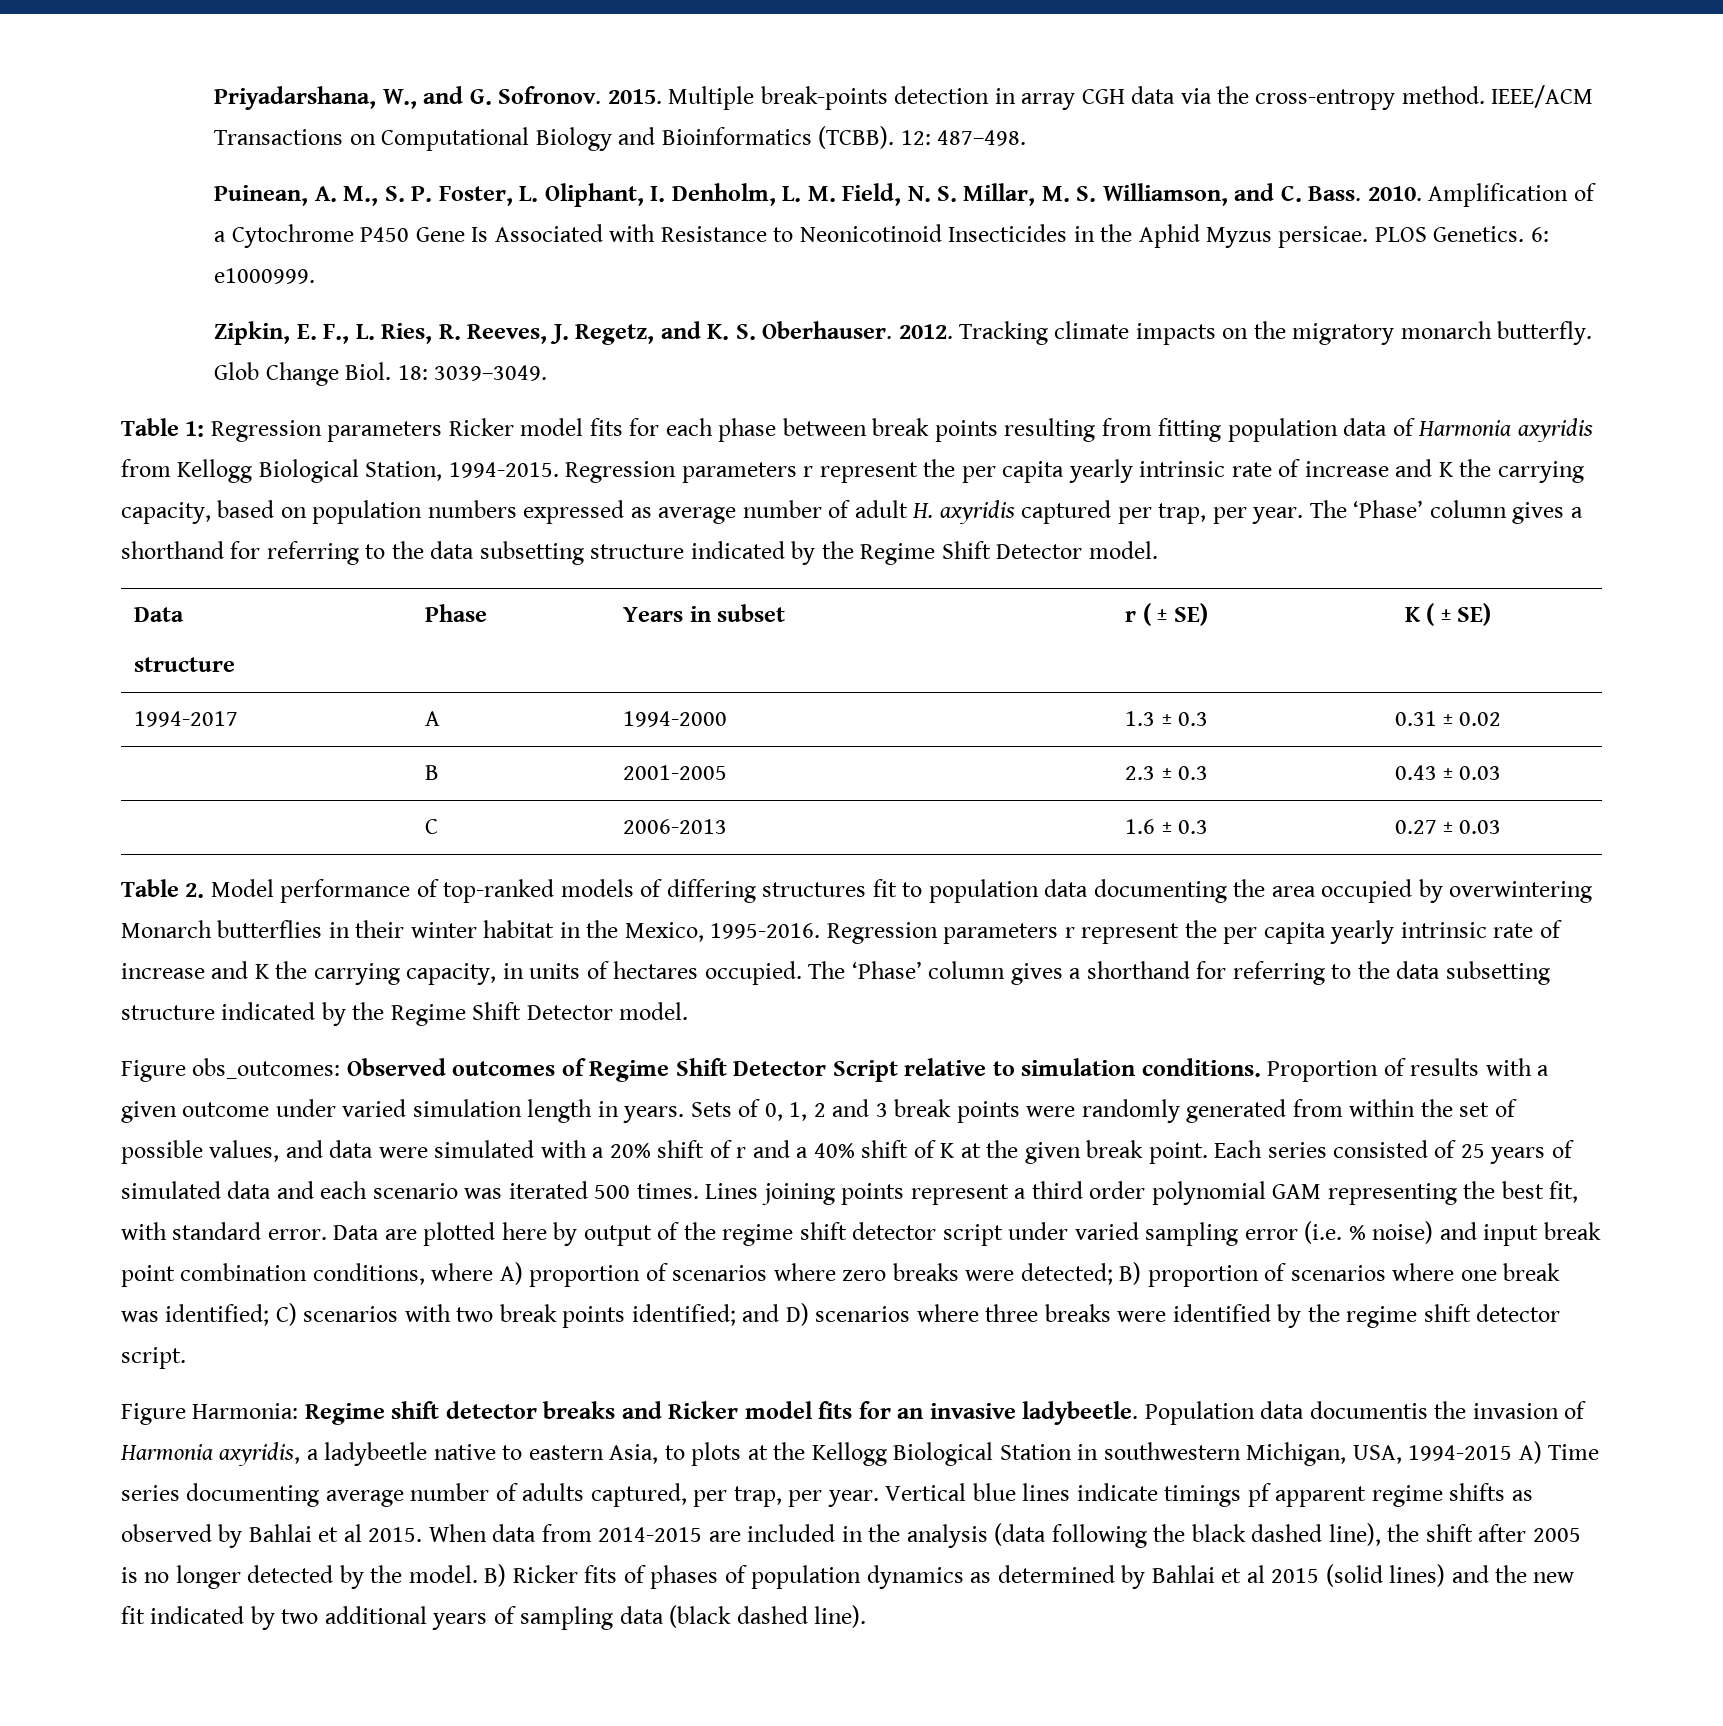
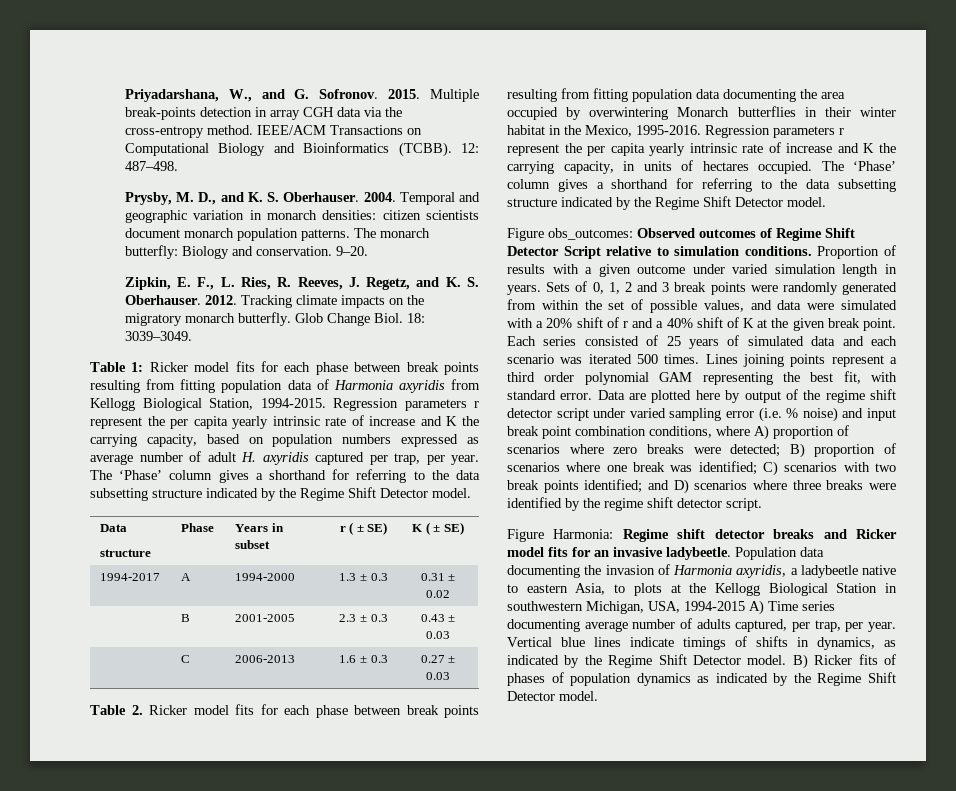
- Puinean, A. M., S. P. Foster, L. Oliphant, I. Denholm, L. M. Field, N. S. Millar, M. S. Williamson, and C. Bass. 2010. Amplification of a Cytochrome P450 Gene Is Associated with Resistance to Neonicotinoid Insecticides in the Aphid Myzus persicae. PLOS Genetics. 6: e1000999.
+ Prysby, M. D., and K. S. Oberhauser. 2004. Temporal and geographic variation in monarch densities: citizen scientists document monarch population patterns. The monarch butterfly: Biology and conservation. 9–20.
- Table 1: Regression parameters Ricker model fits for each phase between break points resulting from fitting population data of Harmonia axyridis from Kellogg Biological Station, 1994-2015.
+ Table 1: Ricker model fits for each phase between break points resulting from fitting population data of Harmonia axyridis from Kellogg Biological Station, 1994-2015.
- Table 2. Model performance of top-ranked models of differing structures fit to population data documenting the area occupied by overwintering Monarch butterflies in their winter habitat in the Mexico, 1995-2016.
+ Table 2. Ricker model fits for each phase between break points resulting from fitting population data documenting the area occupied by overwintering Monarch butterflies in their winter habitat in the Mexico, 1995-2016.
- Population data documentis the invasion of Harmonia axyridis, a ladybeetle native to eastern Asia, to plots at the Kellogg Biological Station in southwestern Michigan, USA, 1994-2015 A) Time series documenting average number of adults captured, per trap, per year.
+ Population data documenting the invasion of Harmonia axyridis, a ladybeetle native to eastern Asia, to plots at the Kellogg Biological Station in southwestern Michigan, USA, 1994-2015 A) Time series documenting average number of adults captured, per trap, per year.
- Vertical blue lines indicate timings pf apparent regime shifts as observed by Bahlai et al 2015. When data from 2014-2015 are included in the analysis (data following the black dashed line), the shift after 2005 is no longer detected by the model.
+ Vertical blue lines indicate timings of shifts in dynamics, as indicated by the Regime Shift Detector model.
- B) Ricker fits of phases of population dynamics as determined by Bahlai et al 2015 (solid lines) and the new fit indicated by two additional years of sampling data (black dashed line).
+ B) Ricker fits of phases of population dynamics as indicated by the Regime Shift Detector model.

